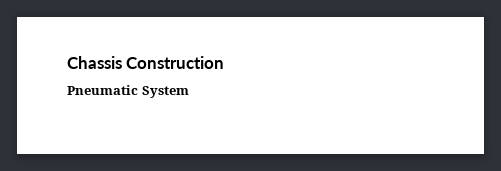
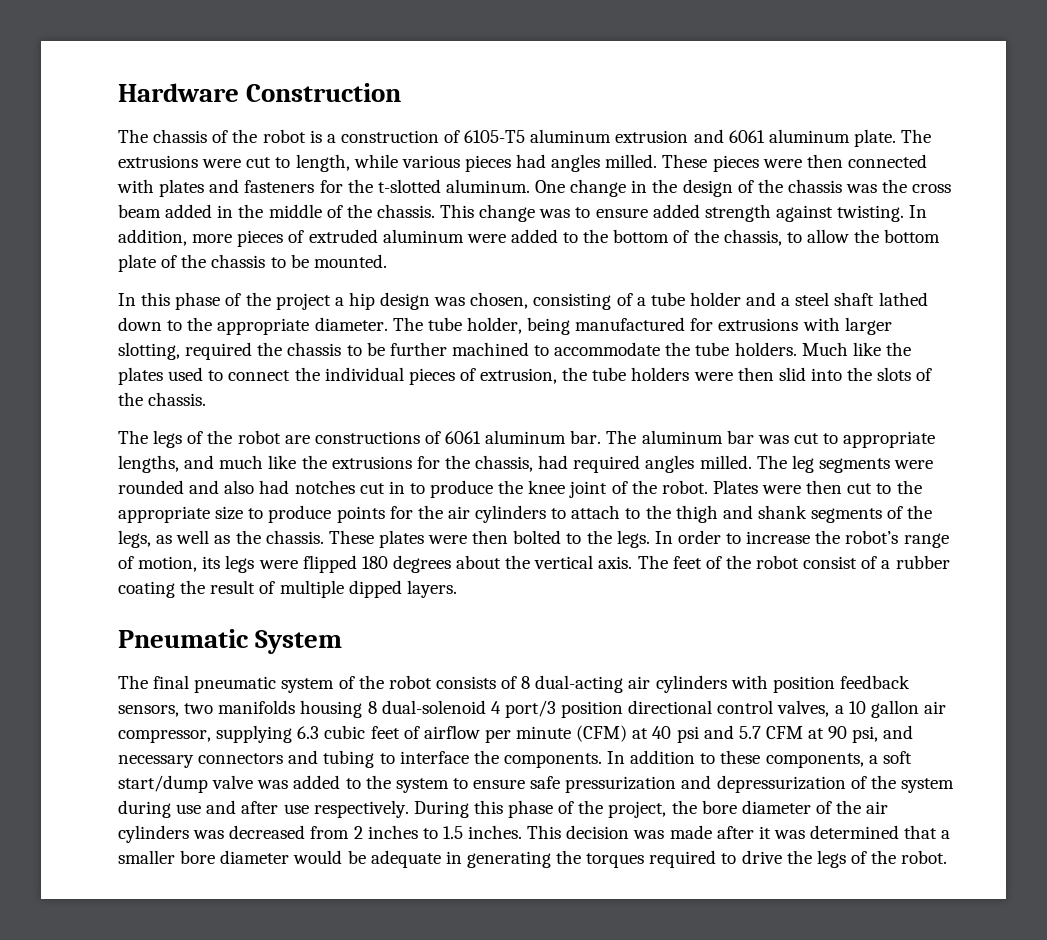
- Chassis Construction
+ Hardware Construction
+ The chassis of the robot is a construction of 6105-T5 aluminum extrusion and 6061 aluminum plate. The extrusions were cut to length, while various pieces had angles milled. These pieces were then connected with plates and fasteners for the t-slotted aluminum. One change in the design of the chassis was the cross beam added in the middle of the chassis. This change was to ensure added strength against twisting. In addition, more pieces of extruded aluminum were added to the bottom of the chassis, to allow the bottom plate of the chassis to be mounted.
+ In this phase of the project a hip design was chosen, consisting of a tube holder and a steel shaft lathed down to the appropriate diameter. The tube holder, being manufactured for extrusions with larger slotting, required the chassis to be further machined to accommodate the tube holders. Much like the plates used to connect the individual pieces of extrusion, the tube holders were then slid into the slots of the chassis.
+ The legs of the robot are constructions of 6061 aluminum bar. The aluminum bar was cut to appropriate lengths, and much like the extrusions for the chassis, had required angles milled. The leg segments were rounded and also had notches cut in to produce the knee joint of the robot. Plates were then cut to the appropriate size to produce points for the air cylinders to attach to the thigh and shank segments of the legs, as well as the chassis. These plates were then bolted to the legs. In order to increase the robot’s range of motion, its legs were flipped 180 degrees about the vertical axis. The feet of the robot consist of a rubber coating the result of multiple dipped layers.
  Pneumatic System
+ The final pneumatic system of the robot consists of 8 dual-acting air cylinders with position feedback sensors, two manifolds housing 8 dual-solenoid 4 port/3 position directional control valves, a 10 gallon air compressor, supplying 6.3 cubic feet of airflow per minute (CFM) at 40 psi and 5.7 CFM at 90 psi, and necessary connectors and tubing to interface the components. In addition to these components, a soft start/dump valve was added to the system to ensure safe pressurization and depressurization of the system during use and after use respectively. During this phase of the project, the bore diameter of the air cylinders was decreased from 2 inches to 1.5 inches. This decision was made after it was determined that a smaller bore diameter would be adequate in generating the torques required to drive the legs of the robot.

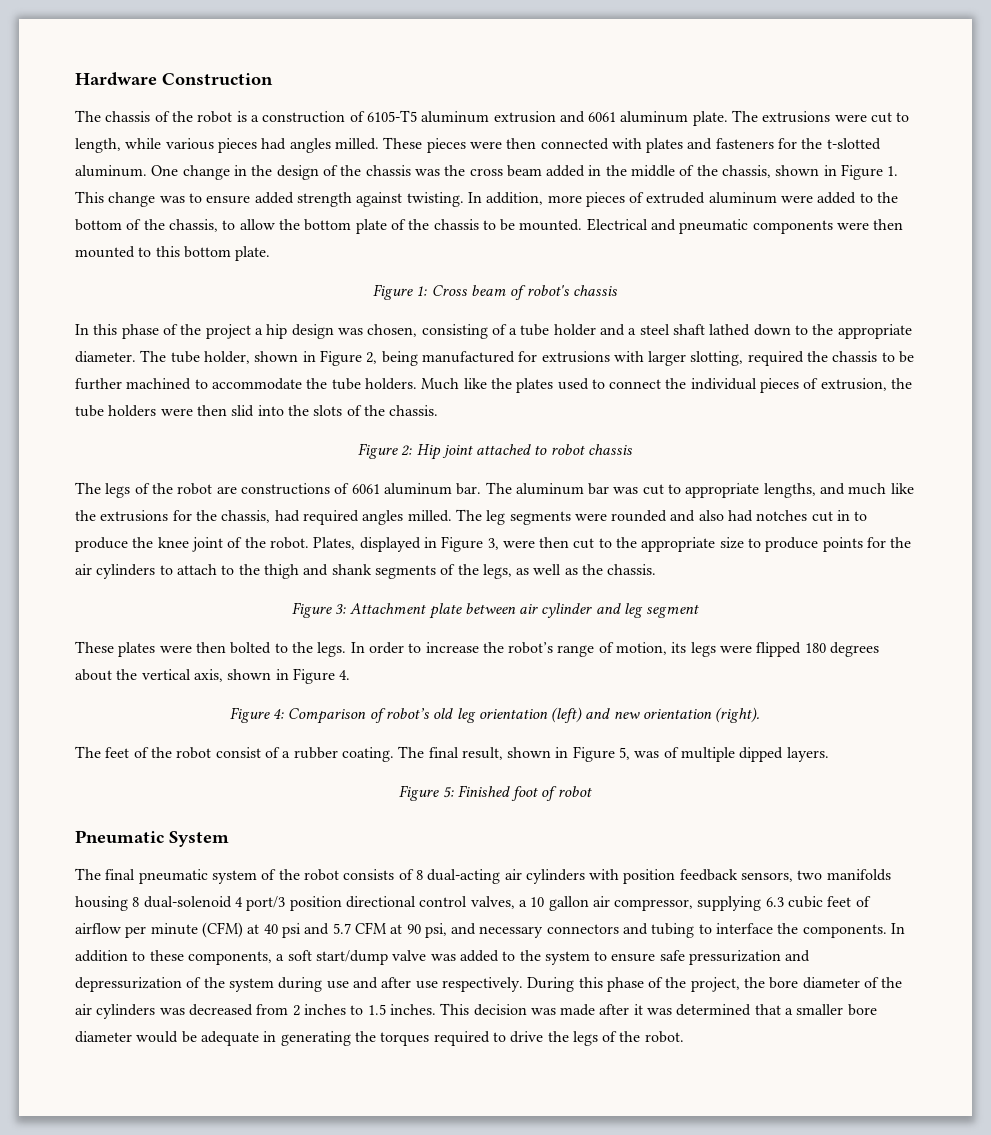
- One change in the design of the chassis was the cross beam added in the middle of the chassis. This change was to ensure added strength against twisting.
+ One change in the design of the chassis was the cross beam added in the middle of the chassis, shown in Figure 1. This change was to ensure added strength against twisting.
+ Electrical and pneumatic components were then mounted to this bottom plate.
+ Figure 1: Cross beam of robot's chassis
- The tube holder, being manufactured for extrusions with larger slotting, required the chassis to be further machined to accommodate the tube holders.
+ The tube holder, shown in Figure 2, being manufactured for extrusions with larger slotting, required the chassis to be further machined to accommodate the tube holders.
+ Figure 2: Hip joint attached to robot chassis
- Plates were then cut to the appropriate size to produce points for the air cylinders to attach to the thigh and shank segments of the legs, as well as the chassis. These plates were then bolted to the legs.
+ Plates, displayed in Figure 3, were then cut to the appropriate size to produce points for the air cylinders to attach to the thigh and shank segments of the legs, as well as the chassis.
+ Figure 3: Attachment plate between air cylinder and leg segment
+ These plates were then bolted to the legs.
- In order to increase the robot’s range of motion, its legs were flipped 180 degrees about the vertical axis. The feet of the robot consist of a rubber coating the result of multiple dipped layers.
+ In order to increase the robot’s range of motion, its legs were flipped 180 degrees about the vertical axis, shown in Figure 4.
+ Figure 4: Comparison of robot’s old leg orientation (left) and new orientation (right).
+ The feet of the robot consist of a rubber coating. The final result, shown in Figure 5, was of multiple dipped layers.
+ Figure 5: Finished foot of robot

